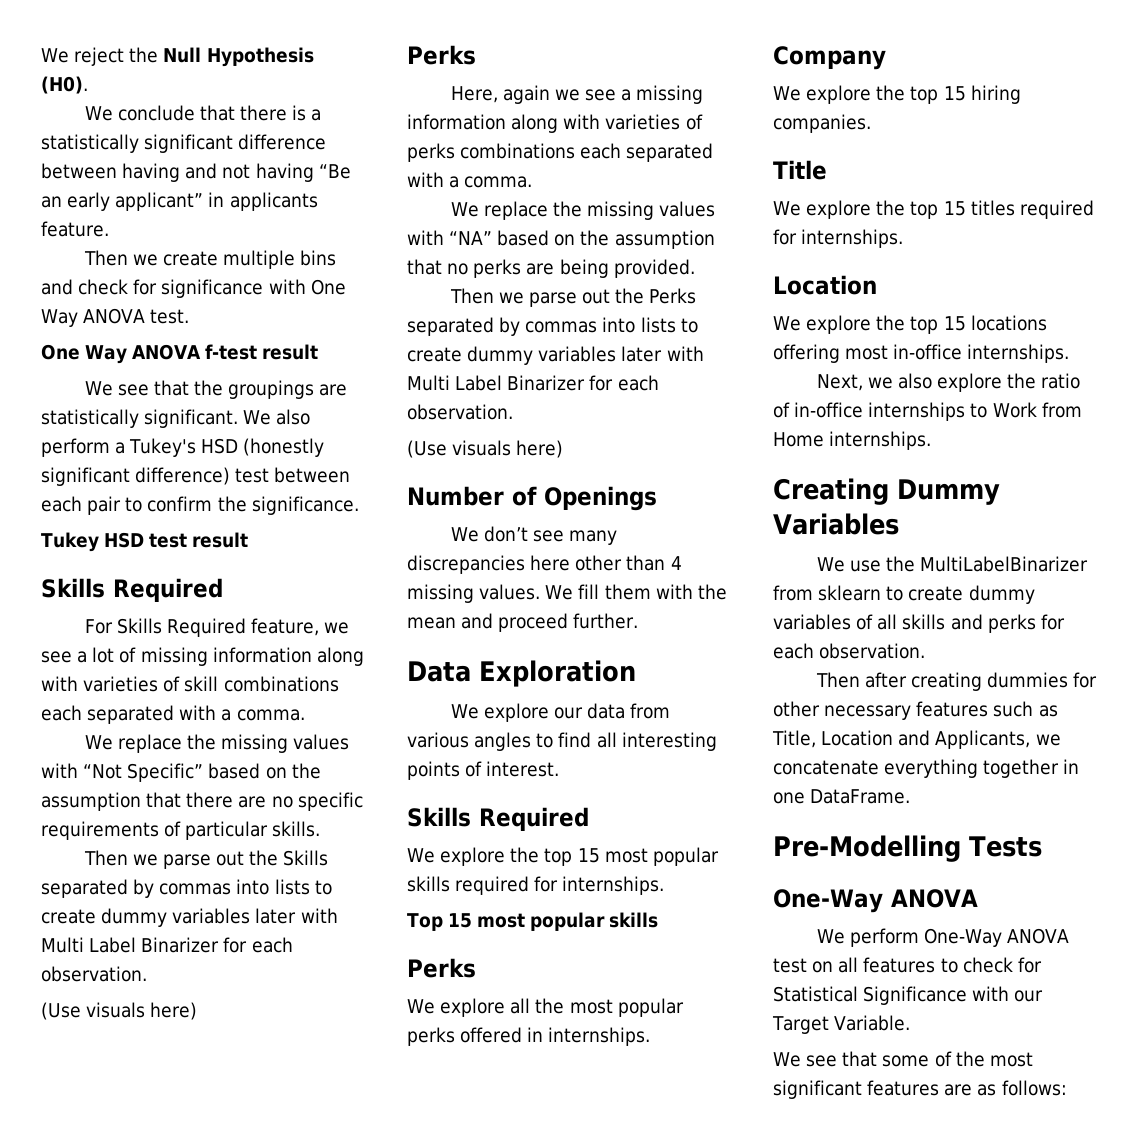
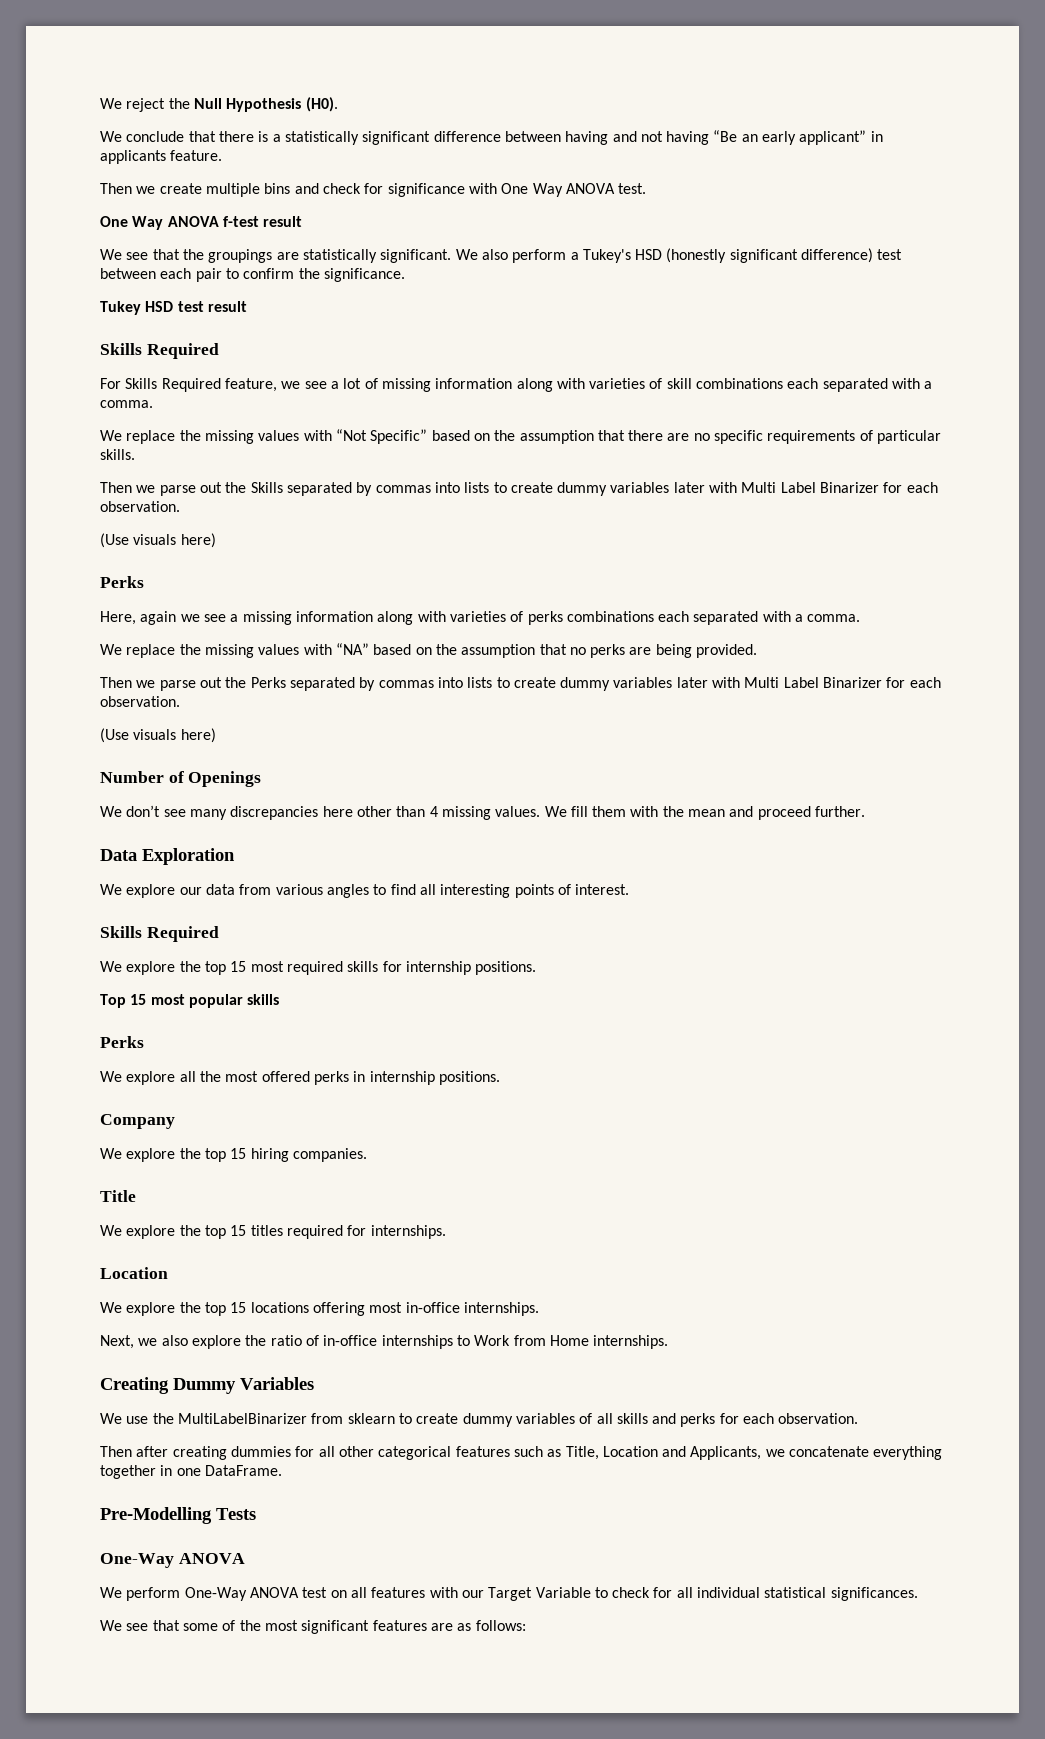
- We explore the top 15 most popular skills required for internships.
+ We explore the top 15 most required skills for internship positions.
- We explore all the most popular perks offered in internships.
+ We explore all the most offered perks in internship positions.
- Then after creating dummies for other necessary features such as Title, Location and Applicants, we concatenate everything together in one DataFrame.
+ Then after creating dummies for all other categorical features such as Title, Location and Applicants, we concatenate everything together in one DataFrame.
- We perform One-Way ANOVA test on all features to check for Statistical Significance with our Target Variable.
+ We perform One-Way ANOVA test on all features with our Target Variable to check for all individual statistical significances.

